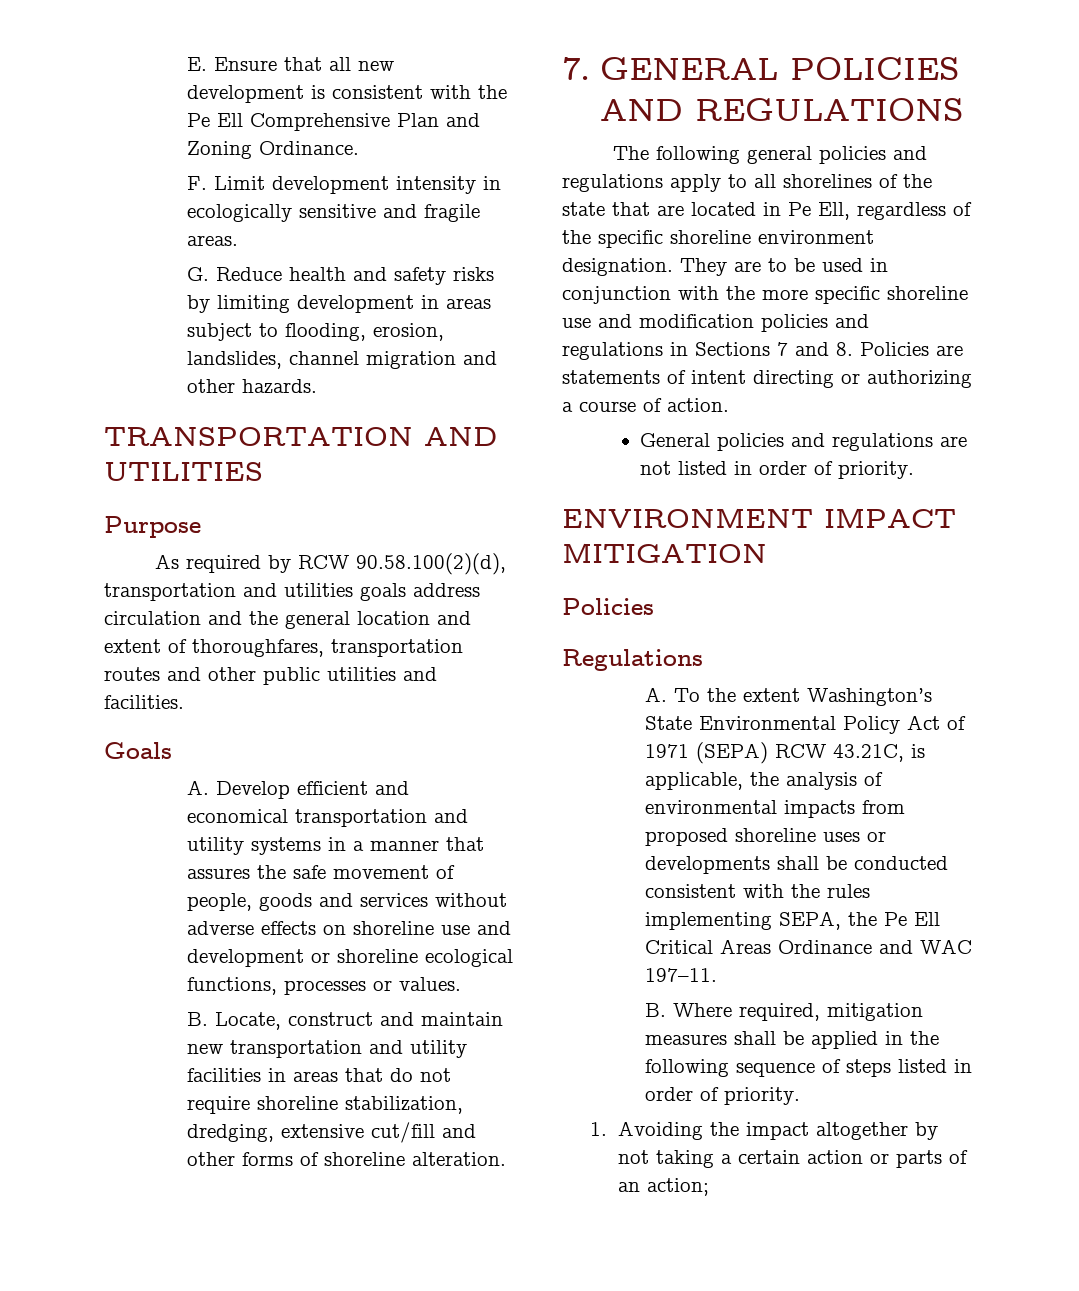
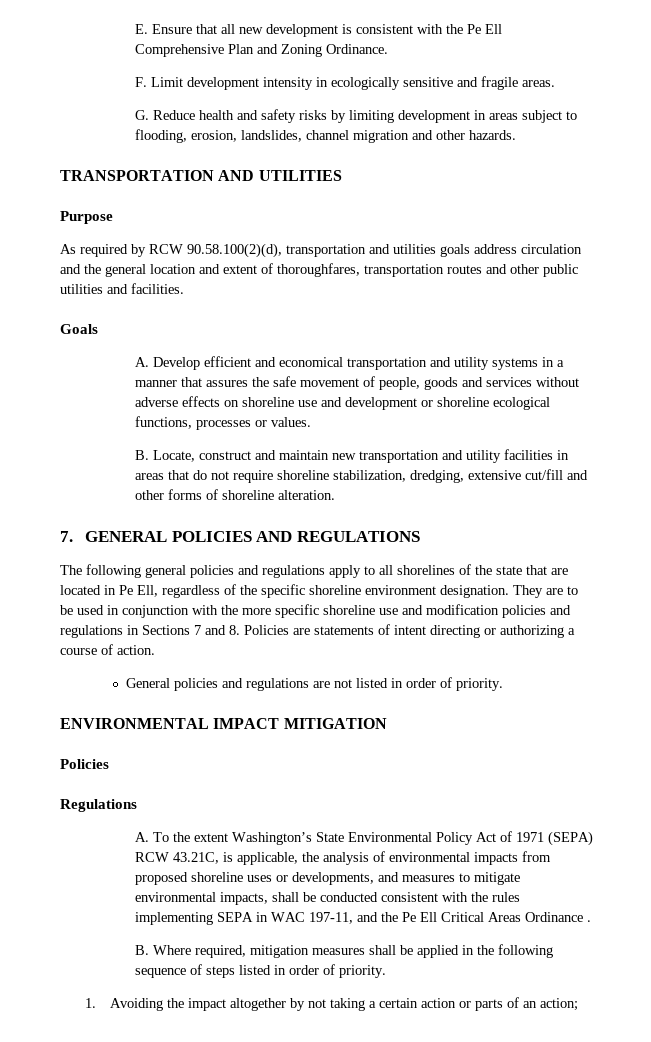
- ENVIRONMENT IMPACT MITIGATION
+ ENVIRONMENTAL IMPACT MITIGATION
- A. To the extent Washington’s State Environmental Policy Act of 1971 (SEPA) RCW 43.21C, is applicable, the analysis of environmental impacts from proposed shoreline uses or developments shall be conducted consistent with the rules implementing SEPA, the Pe Ell Critical Areas Ordinance and WAC 197–11.
+ A. To the extent Washington’s State Environmental Policy Act of 1971 (SEPA) RCW 43.21C, is applicable, the analysis of environmental impacts from proposed shoreline uses or developments, and measures to mitigate environmental impacts, shall be conducted consistent with the rules implementing SEPA in WAC 197-11, and the Pe Ell Critical Areas Ordinance .

